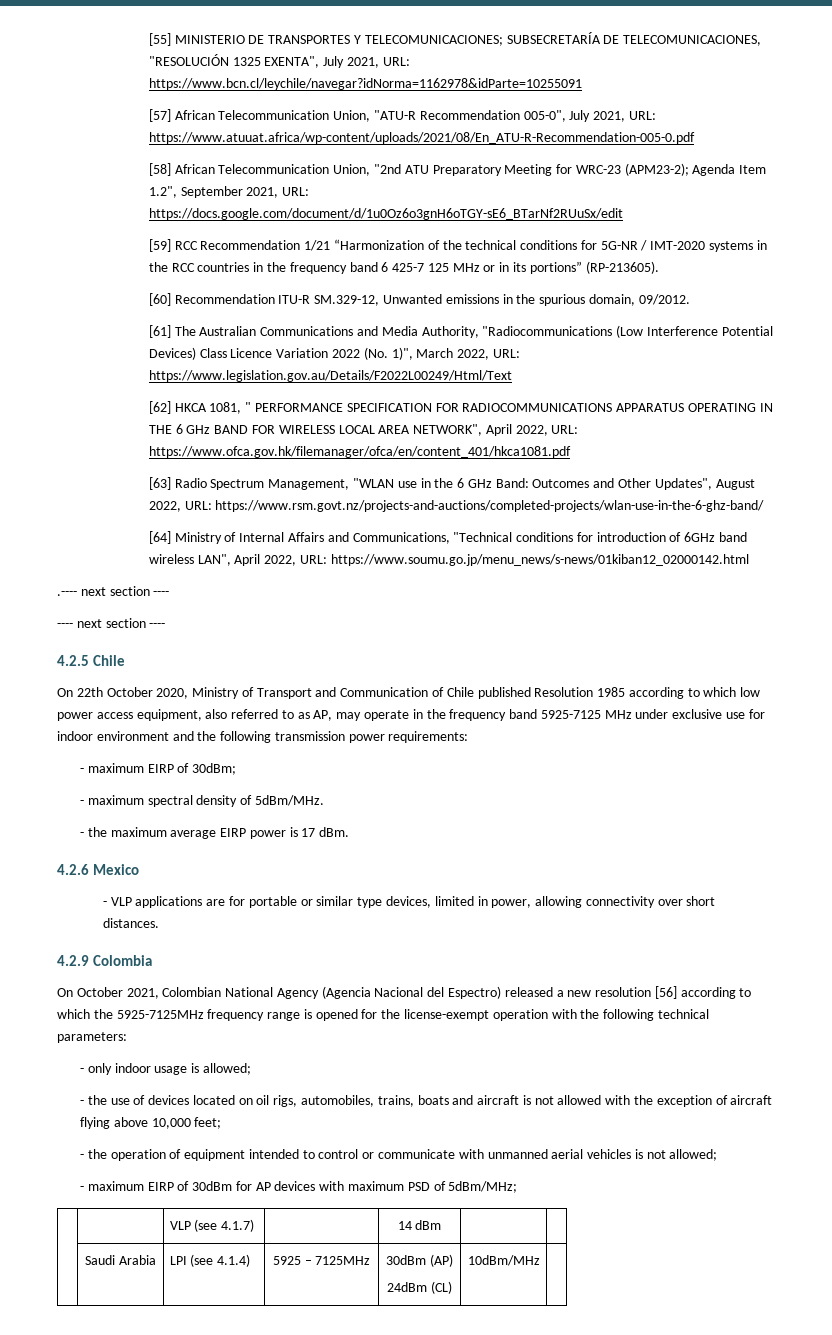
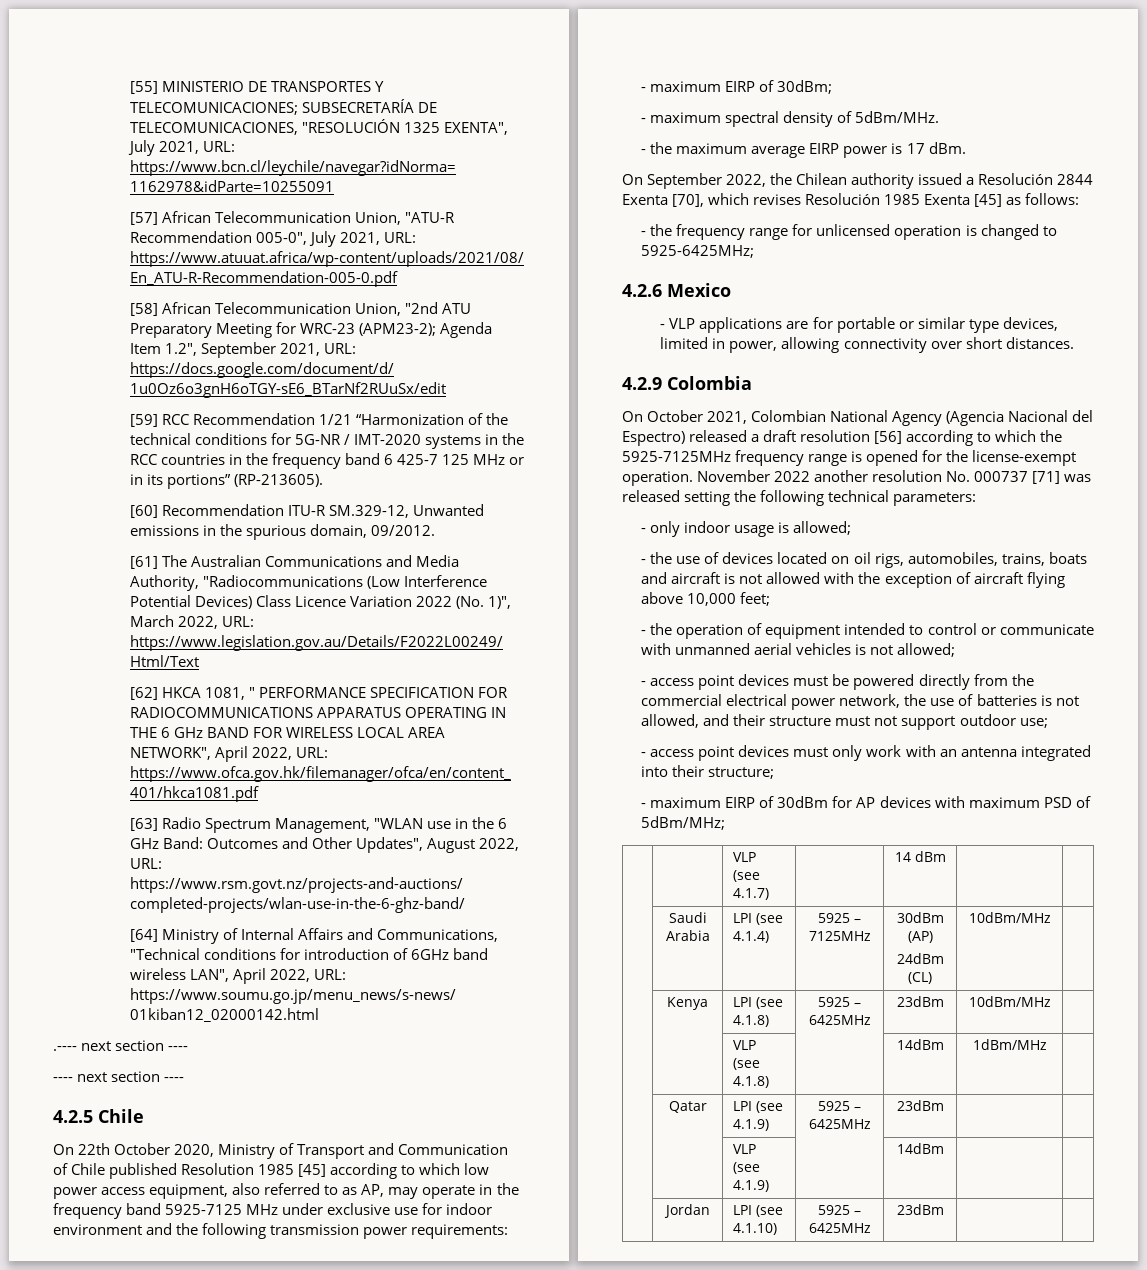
- On 22th October 2020, Ministry of Transport and Communication of Chile published Resolution 1985 according to which low power access equipment, also referred to as AP, may operate in the frequency band 5925-7125 MHz under exclusive use for indoor environment and the following transmission power requirements:
+ On 22th October 2020, Ministry of Transport and Communication of Chile published Resolution 1985 [45] according to which low power access equipment, also referred to as AP, may operate in the frequency band 5925-7125 MHz under exclusive use for indoor environment and the following transmission power requirements:
+ On September 2022, the Chilean authority issued a Resolución 2844 Exenta [70], which revises Resolución 1985 Exenta [45] as follows:
+ - the frequency range for unlicensed operation is changed to 5925-6425MHz;
- On October 2021, Colombian National Agency (Agencia Nacional del Espectro) released a new resolution [56] according to which the 5925-7125MHz frequency range is opened for the license-exempt operation with the following technical parameters:
+ On October 2021, Colombian National Agency (Agencia Nacional del Espectro) released a draft resolution [56] according to which the 5925-7125MHz frequency range is opened for the license-exempt operation. November 2022 another resolution No. 000737 [71] was released setting the following technical parameters:
+ - access point devices must be powered directly from the commercial electrical power network, the use of batteries is not allowed, and their structure must not support outdoor use;
+ - access point devices must only work with an antenna integrated into their structure;
+ | Kenya | LPI (see 4.1.8) | 5925 – 6425MHz | 23dBm | 10dBm/MHz |
+ | | VLP (see 4.1.8) | | 14dBm | 1dBm/MHz |
+ | Qatar | LPI (see 4.1.9) | 5925 – 6425MHz | 23dBm | |
+ | | VLP (see 4.1.9) | | 14dBm | |
+ | Jordan | LPI (see 4.1.10) | 5925 – 6425MHz | 23dBm | |

